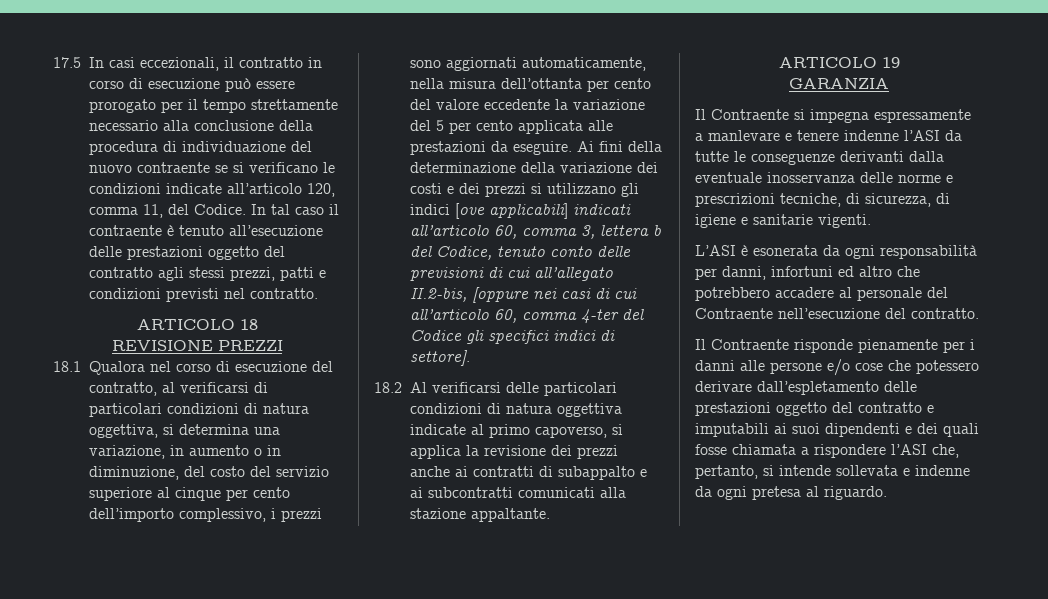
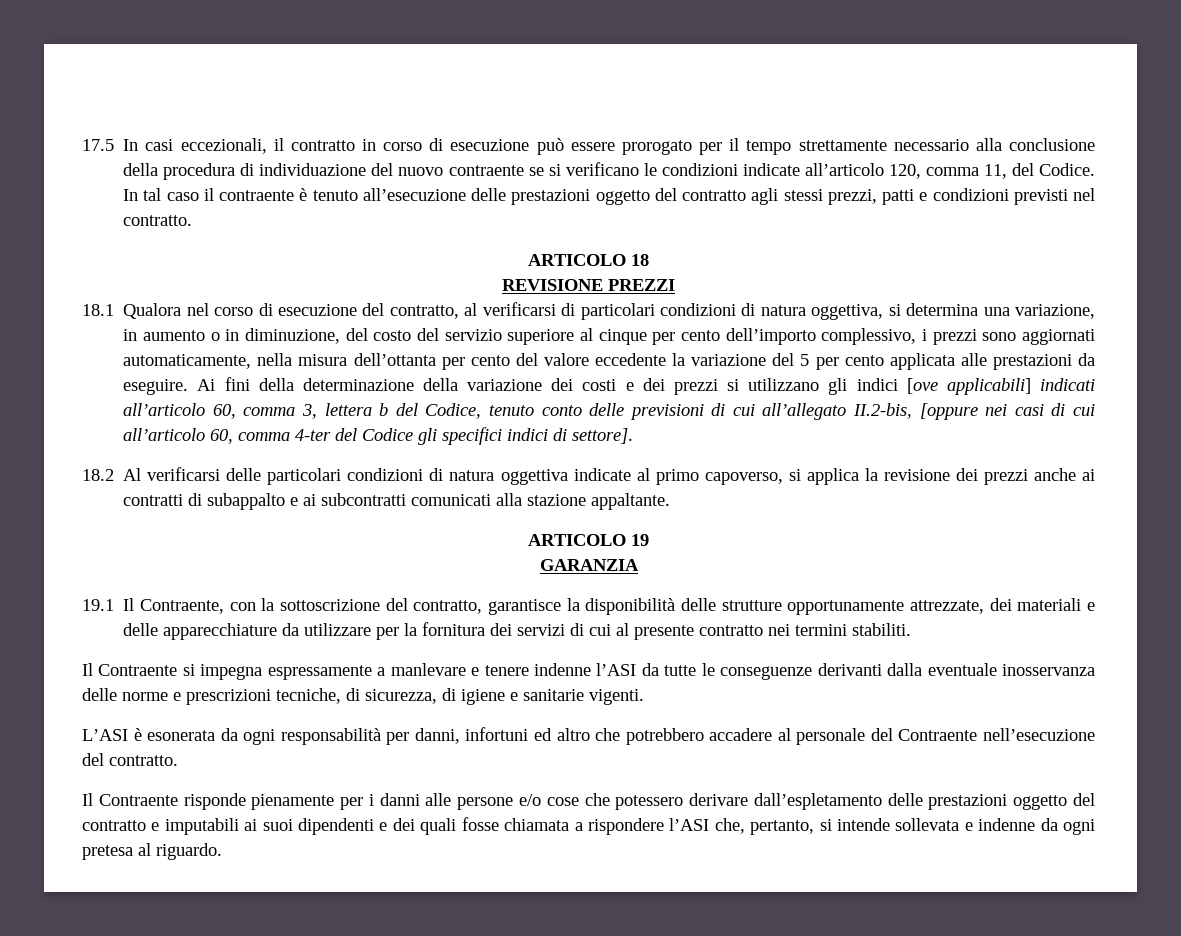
+ 19.1 Il Contraente, con la sottoscrizione del contratto, garantisce la disponibilità delle strutture opportunamente attrezzate, dei materiali e delle apparecchiature da utilizzare per la fornitura dei servizi di cui al presente contratto nei termini stabiliti.

